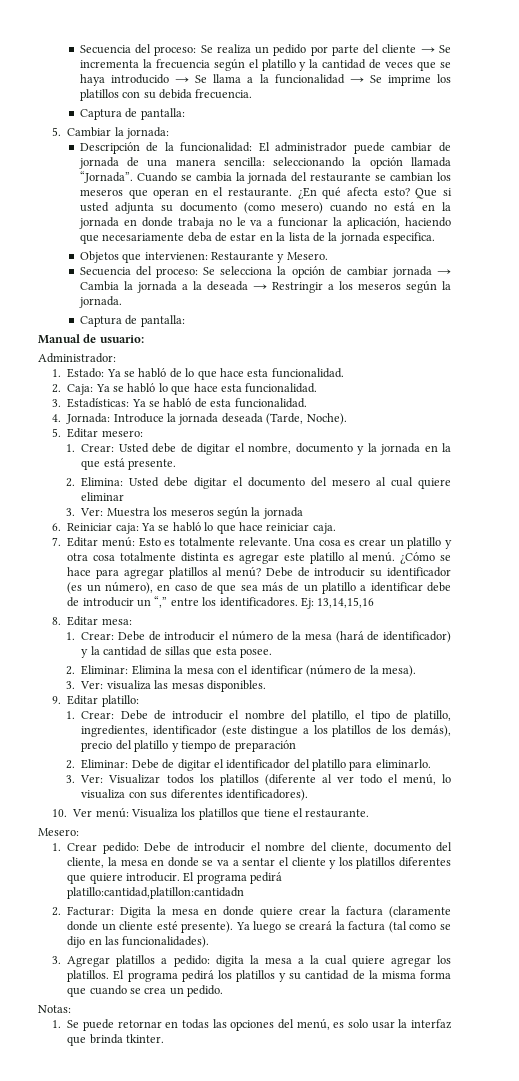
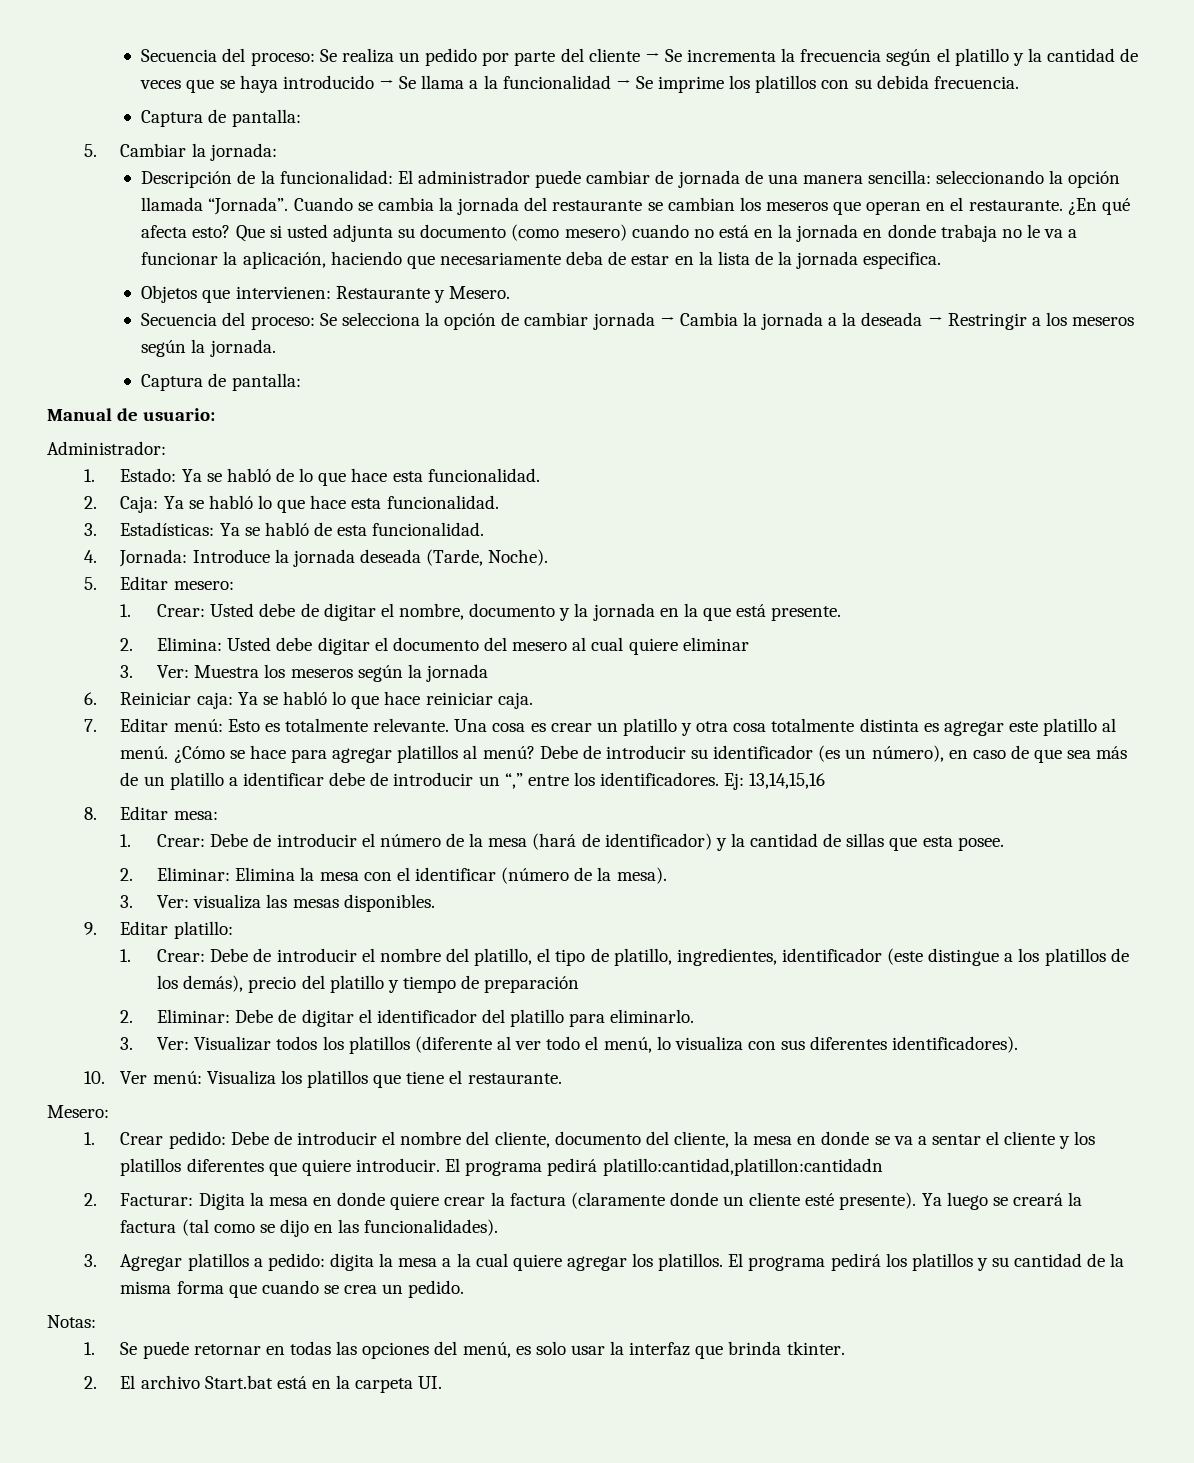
+ 2. El archivo Start.bat está en la carpeta UI.

